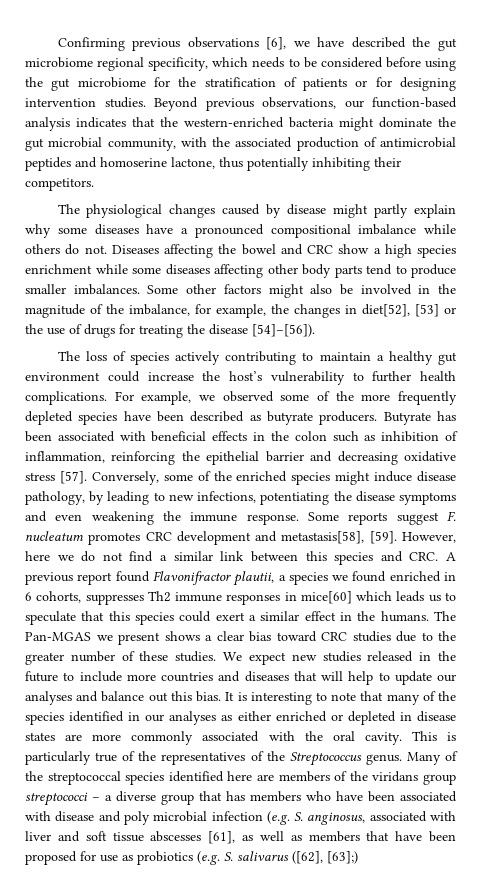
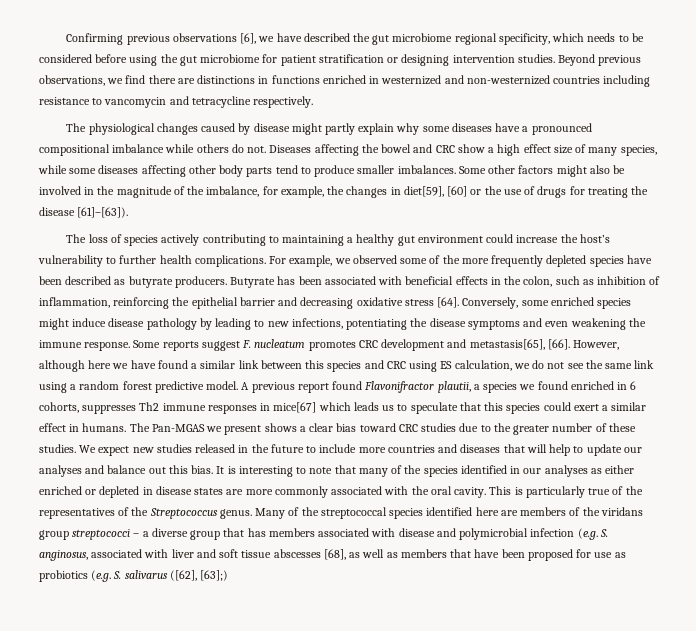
- Confirming previous observations [6], we have described the gut microbiome regional specificity, which needs to be considered before using the gut microbiome for the stratification of patients or for designing intervention studies.
+ Confirming previous observations [6], we have described the gut microbiome regional specificity, which needs to be considered before using the gut microbiome for patient stratification or designing intervention studies.
- Beyond previous observations, our function-based analysis indicates that the western-enriched bacteria might dominate the gut microbial community, with the associated production of antimicrobial peptides and homoserine lactone, thus potentially inhibiting their competitors.
+ Beyond previous observations, we find there are distinctions in functions enriched in westernized and non-westernized countries including resistance to vancomycin and tetracycline respectively.
- Diseases affecting the bowel and CRC show a high species enrichment while some diseases affecting other body parts tend to produce smaller imbalances.
+ Diseases affecting the bowel and CRC show a high effect size of many species, while some diseases affecting other body parts tend to produce smaller imbalances.
- Some other factors might also be involved in the magnitude of the imbalance, for example, the changes in diet[52], [53] or the use of drugs for treating the disease [54]–[56]).
+ Some other factors might also be involved in the magnitude of the imbalance, for example, the changes in diet[59], [60] or the use of drugs for treating the disease [61]–[63]).
- The loss of species actively contributing to maintain a healthy gut environment could increase the host’s vulnerability to further health complications.
+ The loss of species actively contributing to maintaining a healthy gut environment could increase the host’s vulnerability to further health complications.
- Butyrate has been associated with beneficial effects in the colon such as inhibition of inflammation, reinforcing the epithelial barrier and decreasing oxidative stress [57].
+ Butyrate has been associated with beneficial effects in the colon, such as inhibition of inflammation, reinforcing the epithelial barrier and decreasing oxidative stress [64].
- Conversely, some of the enriched species might induce disease pathology, by leading to new infections, potentiating the disease symptoms and even weakening the immune response.
+ Conversely, some enriched species might induce disease pathology by leading to new infections, potentiating the disease symptoms and even weakening the immune response.
- Some reports suggest F. nucleatum promotes CRC development and metastasis[58], [59]. However, here we do not find a similar link between this species and CRC. A previous report found Flavonifractor plautii, a species we found enriched in 6 cohorts, suppresses Th2 immune responses in mice[60] which leads us to speculate that this species could exert a similar effect in the humans.
+ Some reports suggest F. nucleatum promotes CRC development and metastasis[65], [66]. However, although here we have found a similar link between this species and CRC using ES calculation, we do not see the same link using a random forest predictive model. A previous report found Flavonifractor plautii, a species we found enriched in 6 cohorts, suppresses Th2 immune responses in mice[67] which leads us to speculate that this species could exert a similar effect in humans.
- Many of the streptococcal species identified here are members of the viridans group streptococci – a diverse group that has members who have been associated with disease and poly microbial infection (e.g. S. anginosus, associated with liver and soft tissue abscesses [61], as well as members that have been proposed for use as probiotics (e.g. S. salivarus ([62], [63];)
+ Many of the streptococcal species identified here are members of the viridans group streptococci – a diverse group that has members associated with disease and polymicrobial infection (e.g. S. anginosus, associated with liver and soft tissue abscesses [68], as well as members that have been proposed for use as probiotics (e.g. S. salivarus ([62], [63];)

